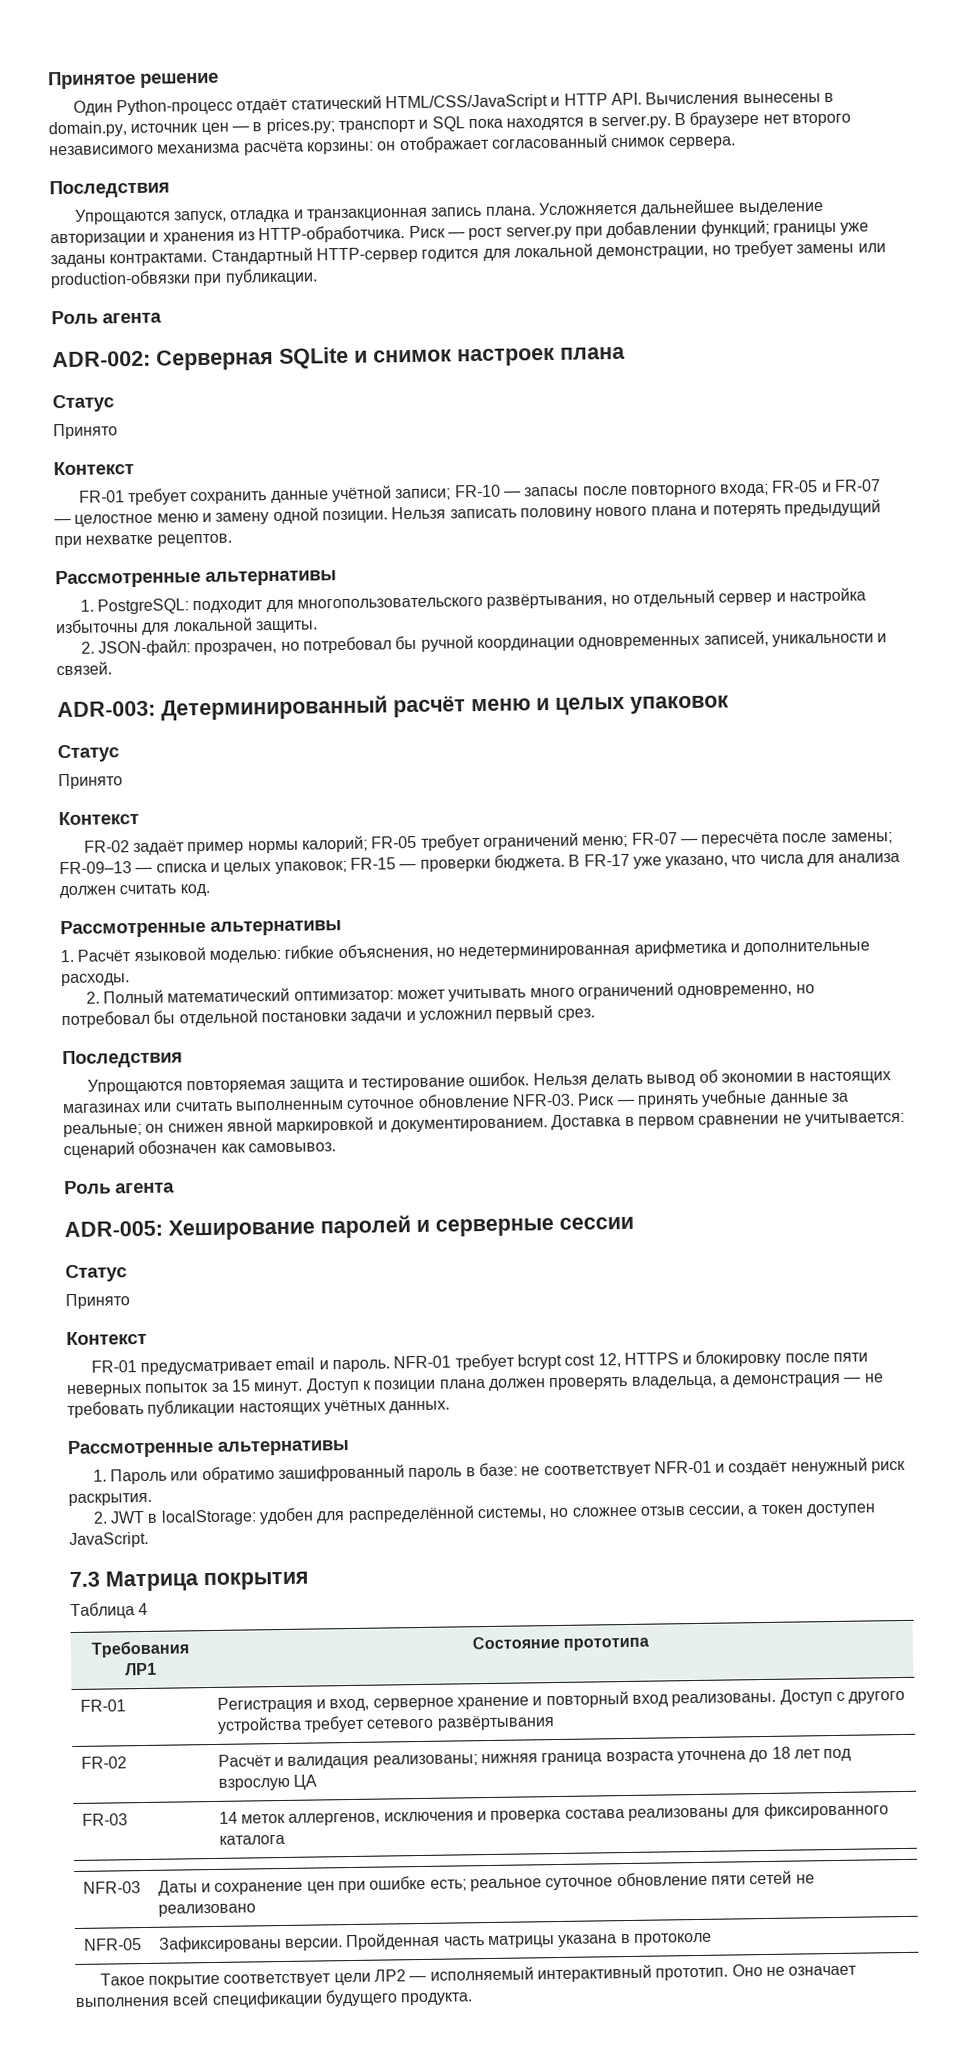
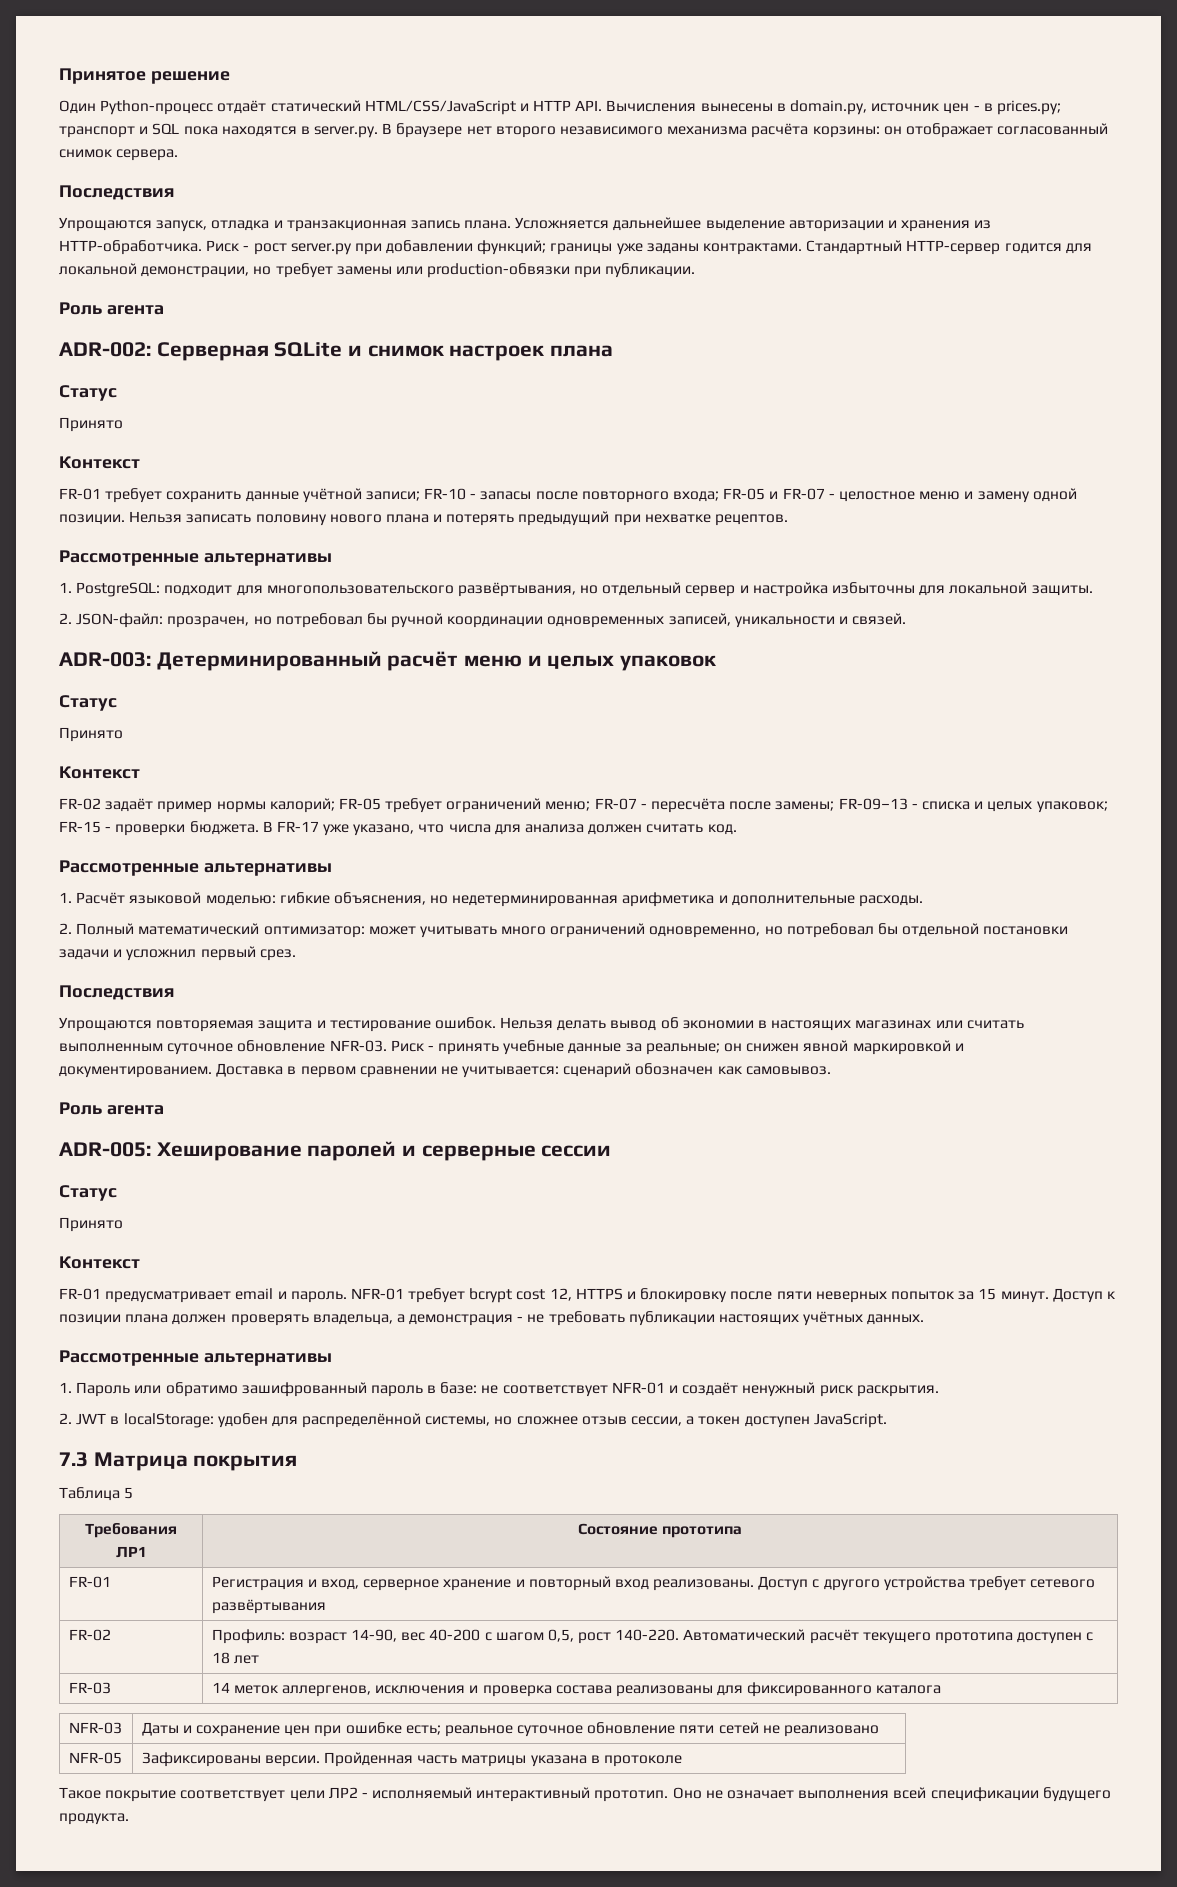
- Один Python-процесс отдаёт статический HTML/CSS/JavaScript и HTTP API. Вычисления вынесены в domain.py, источник цен — в prices.py; транспорт и SQL пока находятся в server.py. В браузере нет второго независимого механизма расчёта корзины: он отображает согласованный снимок сервера.
+ Один Python-процесс отдаёт статический HTML/CSS/JavaScript и HTTP API. Вычисления вынесены в domain.py, источник цен - в prices.py; транспорт и SQL пока находятся в server.py. В браузере нет второго независимого механизма расчёта корзины: он отображает согласованный снимок сервера.
- Риск — рост server.py при добавлении функций; границы уже заданы контрактами.
+ Риск - рост server.py при добавлении функций; границы уже заданы контрактами.
- FR-01 требует сохранить данные учётной записи; FR-10 — запасы после повторного входа; FR-05 и FR-07 — целостное меню и замену одной позиции.
+ FR-01 требует сохранить данные учётной записи; FR-10 - запасы после повторного входа; FR-05 и FR-07 - целостное меню и замену одной позиции.
- FR-02 задаёт пример нормы калорий; FR-05 требует ограничений меню; FR-07 — пересчёта после замены; FR-09–13 — списка и целых упаковок; FR-15 — проверки бюджета.
+ FR-02 задаёт пример нормы калорий; FR-05 требует ограничений меню; FR-07 - пересчёта после замены; FR-09–13 - списка и целых упаковок; FR-15 - проверки бюджета.
- Риск — принять учебные данные за реальные; он снижен явной маркировкой и документированием.
+ Риск - принять учебные данные за реальные; он снижен явной маркировкой и документированием.
- Доступ к позиции плана должен проверять владельца, а демонстрация — не требовать публикации настоящих учётных данных.
+ Доступ к позиции плана должен проверять владельца, а демонстрация - не требовать публикации настоящих учётных данных.
- Таблица 4
+ Таблица 5
- FR-02 | Расчёт и валидация реализованы; нижняя граница возраста уточнена до 18 лет под взрослую ЦА
+ FR-02 | Профиль: возраст 14-90, вес 40-200 с шагом 0,5, рост 140-220. Автоматический расчёт текущего прототипа доступен с 18 лет
- Такое покрытие соответствует цели ЛР2 — исполняемый интерактивный прототип.
+ Такое покрытие соответствует цели ЛР2 - исполняемый интерактивный прототип.

